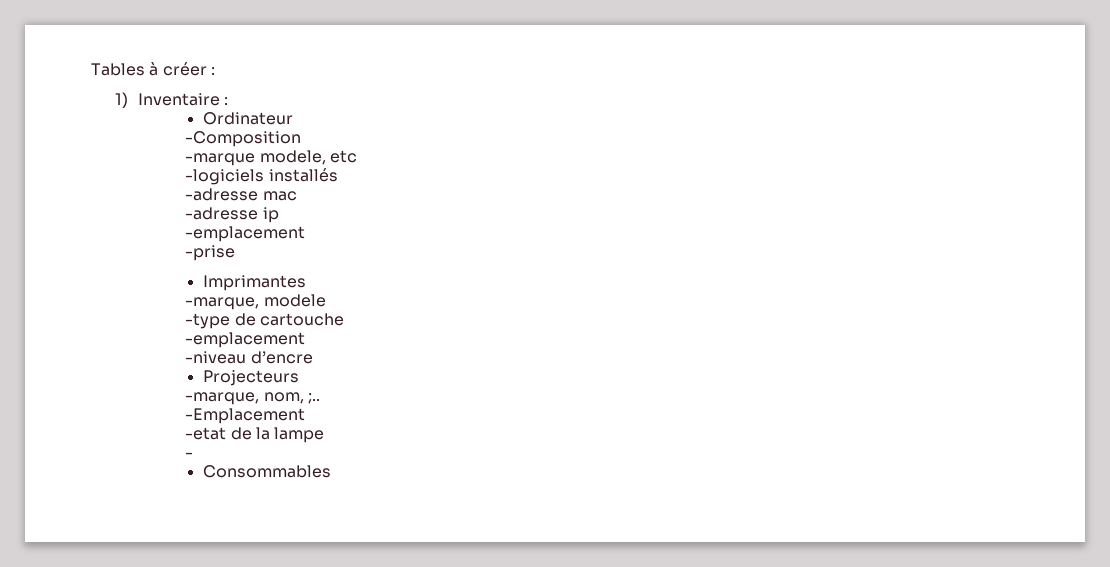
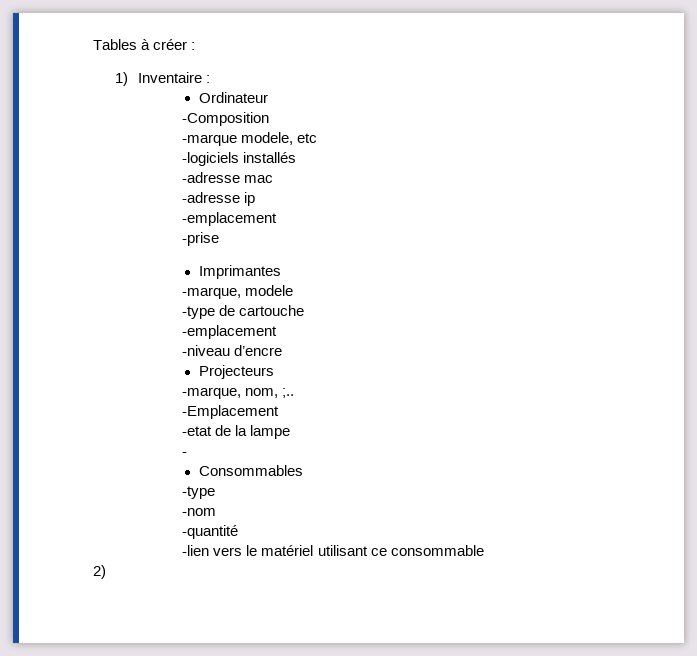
  Consommables
+ -type
+ -nom
+ -quantité
+ -lien vers le matériel utilisant ce consommable
+ 2)

